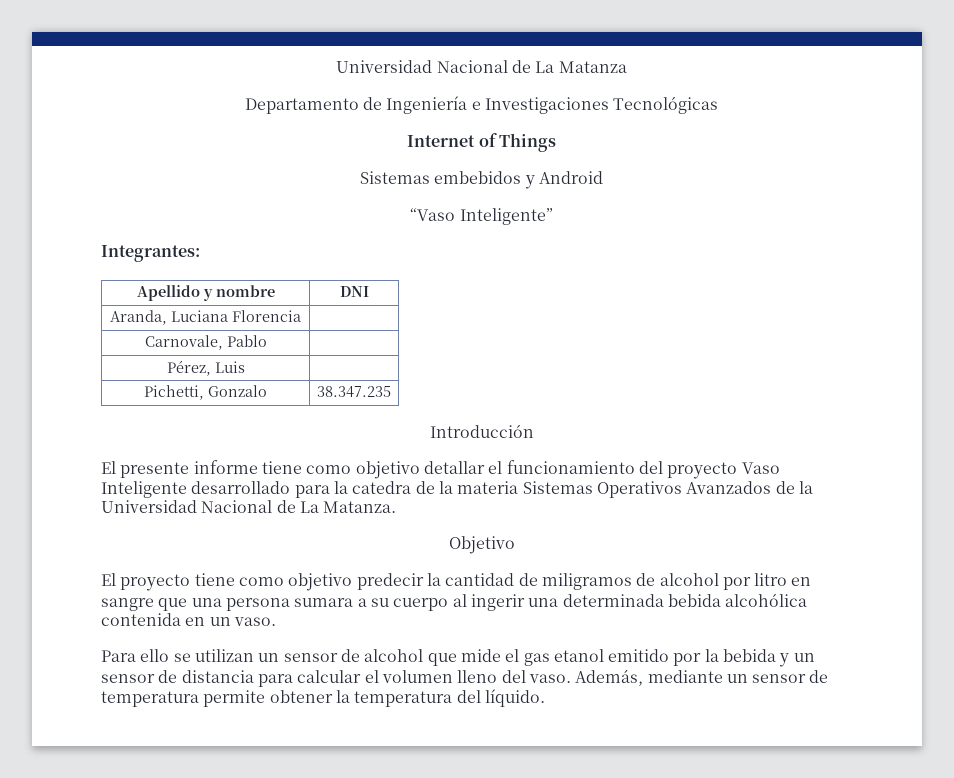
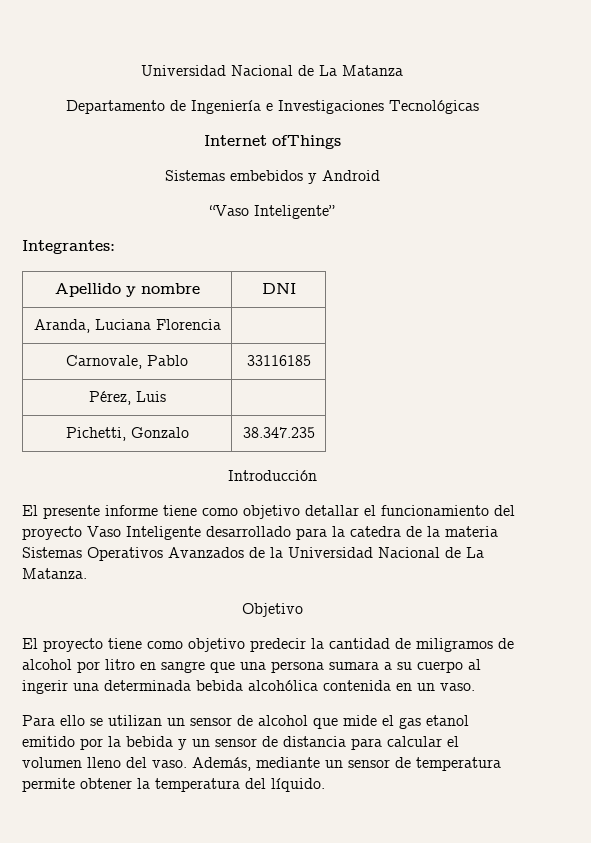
- Internet of Things
+ Internet ofThings
- Carnovale, Pablo |
+ Carnovale, Pablo | 33116185

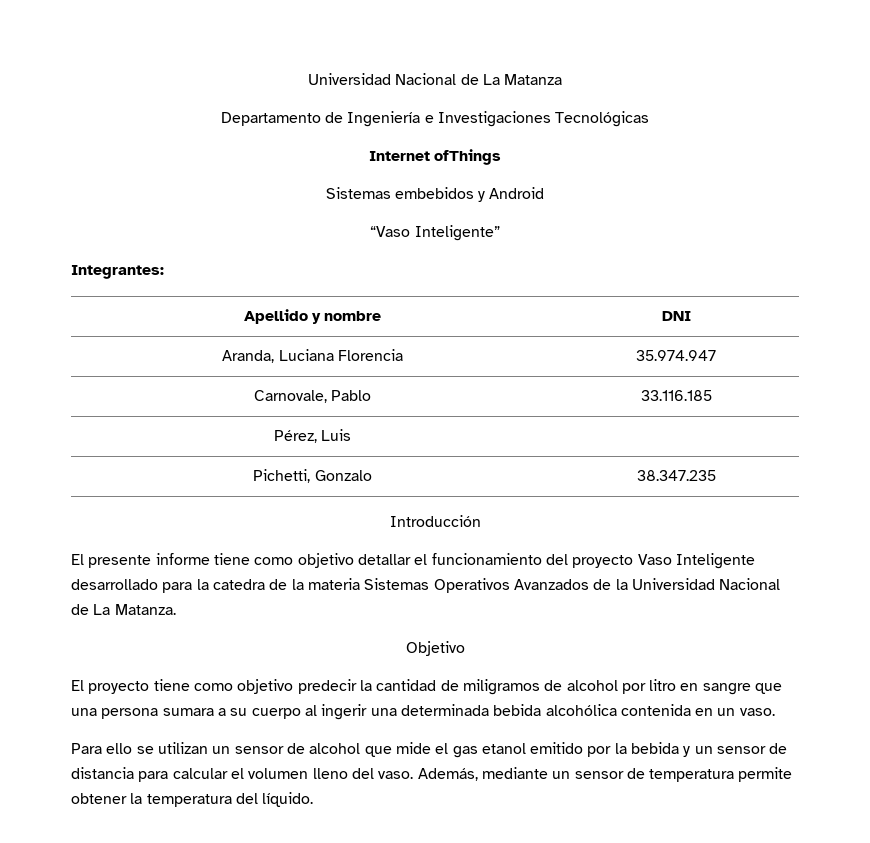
- Aranda, Luciana Florencia |
+ Aranda, Luciana Florencia | 35.974.947
- Carnovale, Pablo | 33116185
+ Carnovale, Pablo | 33.116.185

